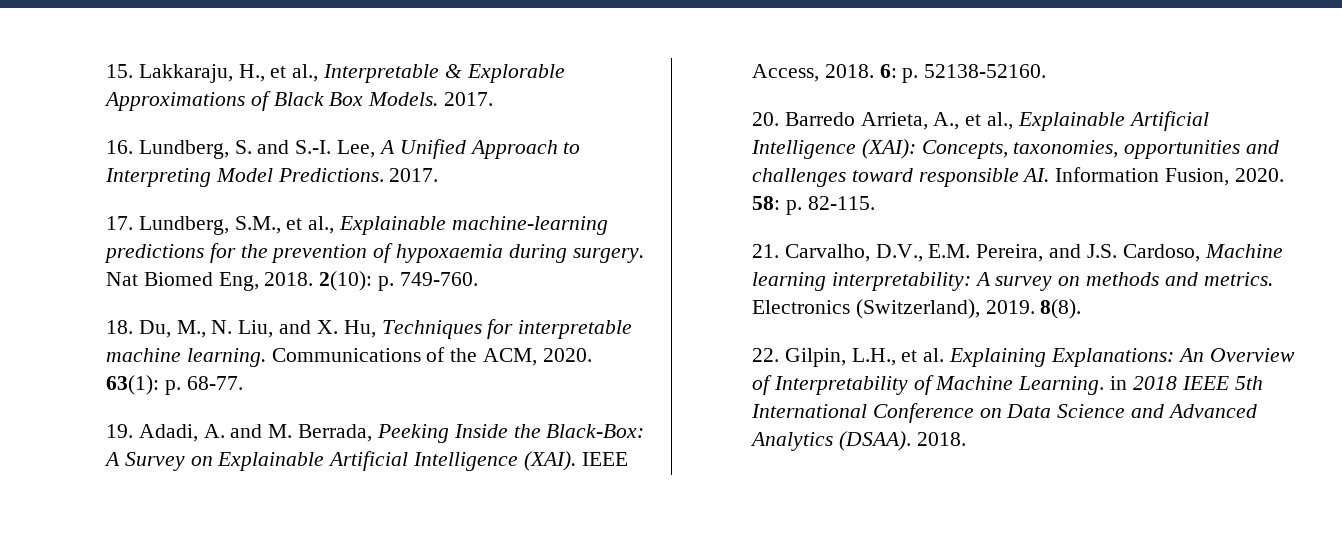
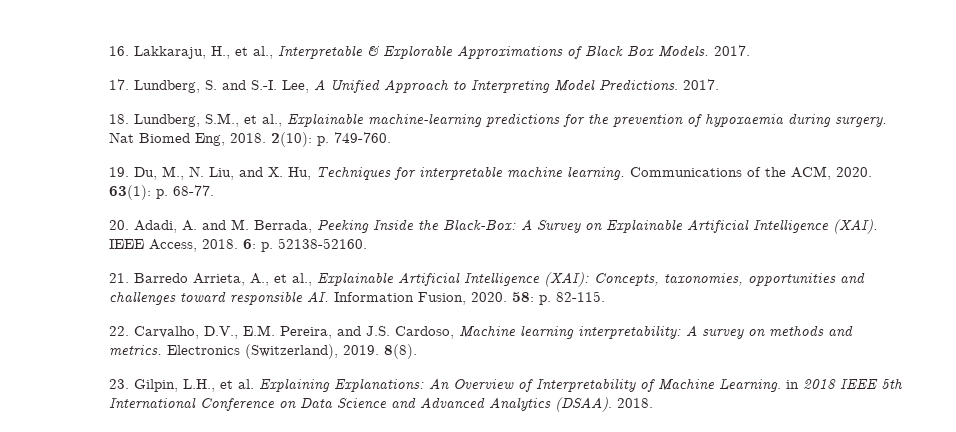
- 15. Lakkaraju, H., et al., Interpretable & Explorable Approximations of Black Box Models.
+ 16. Lakkaraju, H., et al., Interpretable & Explorable Approximations of Black Box Models.
- 16. Lundberg, S. and S.-I. Lee, A Unified Approach to Interpreting Model Predictions.
+ 17. Lundberg, S. and S.-I. Lee, A Unified Approach to Interpreting Model Predictions.
- 17. Lundberg, S.M., et al., Explainable machine-learning predictions for the prevention of hypoxaemia during surgery.
+ 18. Lundberg, S.M., et al., Explainable machine-learning predictions for the prevention of hypoxaemia during surgery.
- 18. Du, M., N. Liu, and X. Hu, Techniques for interpretable machine learning.
+ 19. Du, M., N. Liu, and X. Hu, Techniques for interpretable machine learning.
- 19. Adadi, A. and M. Berrada, Peeking Inside the Black-Box: A Survey on Explainable Artificial Intelligence (XAI).
+ 20. Adadi, A. and M. Berrada, Peeking Inside the Black-Box: A Survey on Explainable Artificial Intelligence (XAI).
- 20. Barredo Arrieta, A., et al., Explainable Artificial Intelligence (XAI): Concepts, taxonomies, opportunities and challenges toward responsible AI. Information Fusion, 2020.
+ 21. Barredo Arrieta, A., et al., Explainable Artificial Intelligence (XAI): Concepts, taxonomies, opportunities and challenges toward responsible AI. Information Fusion, 2020.
- 21. Carvalho, D.V., E.M. Pereira, and J.S. Cardoso, Machine learning interpretability: A survey on methods and metrics.
+ 22. Carvalho, D.V., E.M. Pereira, and J.S. Cardoso, Machine learning interpretability: A survey on methods and metrics.
- 22. Gilpin, L.H., et al. Explaining Explanations: An Overview of Interpretability of Machine Learning. in 2018 IEEE 5th International Conference on Data Science and Advanced Analytics (DSAA).
+ 23. Gilpin, L.H., et al. Explaining Explanations: An Overview of Interpretability of Machine Learning. in 2018 IEEE 5th International Conference on Data Science and Advanced Analytics (DSAA).

